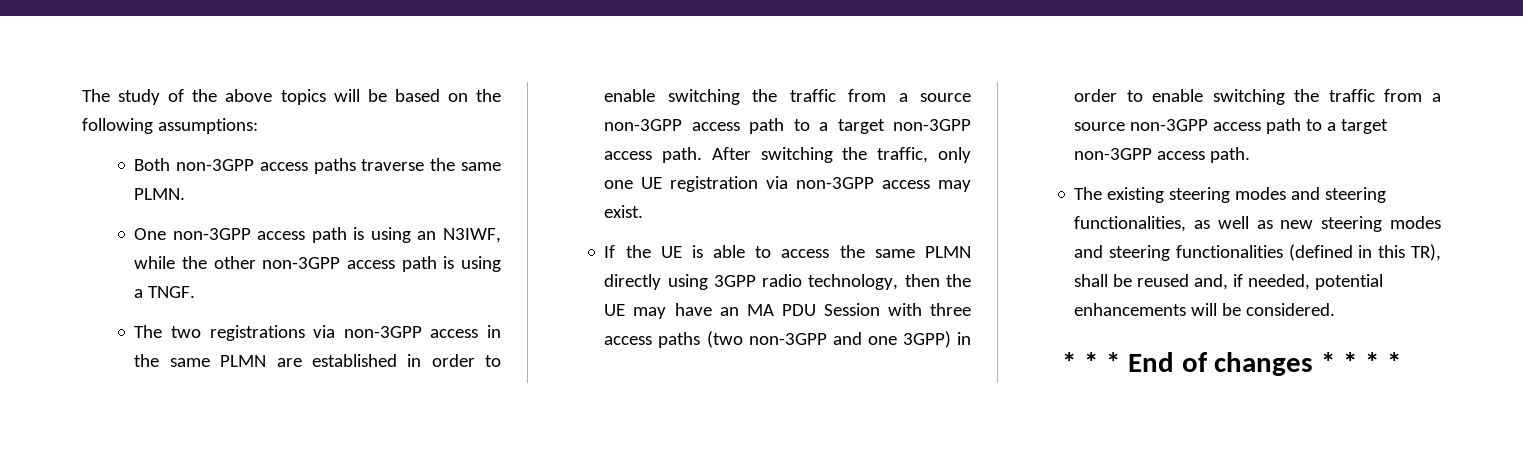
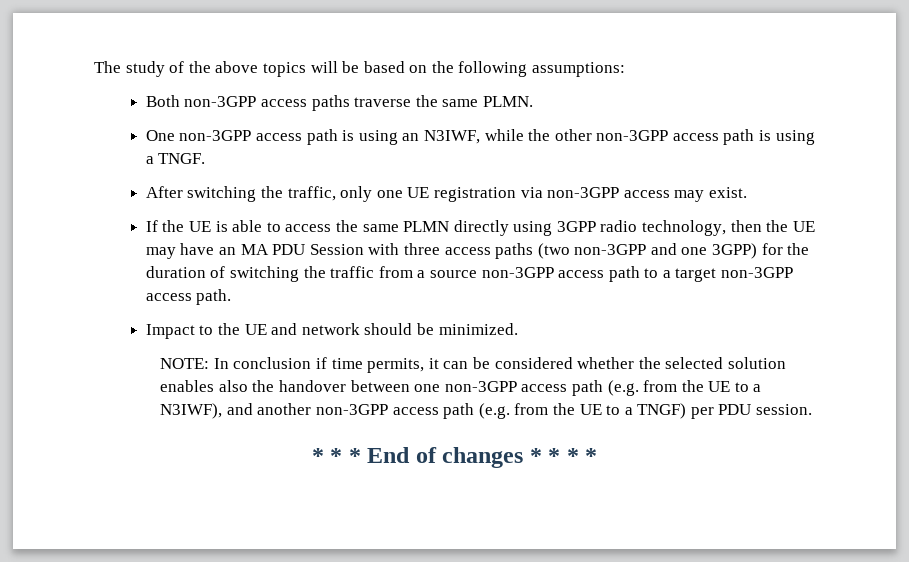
- The two registrations via non-3GPP access in the same PLMN are established in order to enable switching the traffic from a source non-3GPP access path to a target non-3GPP access path.
- If the UE is able to access the same PLMN directly using 3GPP radio technology, then the UE may have an MA PDU Session with three access paths (two non-3GPP and one 3GPP) in order to enable switching the traffic from a source non-3GPP access path to a target non-3GPP access path.
+ If the UE is able to access the same PLMN directly using 3GPP radio technology, then the UE may have an MA PDU Session with three access paths (two non-3GPP and one 3GPP) for the duration of switching the traffic from a source non-3GPP access path to a target non-3GPP access path.
- The existing steering modes and steering functionalities, as well as new steering modes and steering functionalities (defined in this TR), shall be reused and, if needed, potential enhancements will be considered.
+ Impact to the UE and network should be minimized.
+ NOTE: In conclusion if time permits, it can be considered whether the selected solution enables also the handover between one non-3GPP access path (e.g. from the UE to a N3IWF), and another non-3GPP access path (e.g. from the UE to a TNGF) per PDU session.

